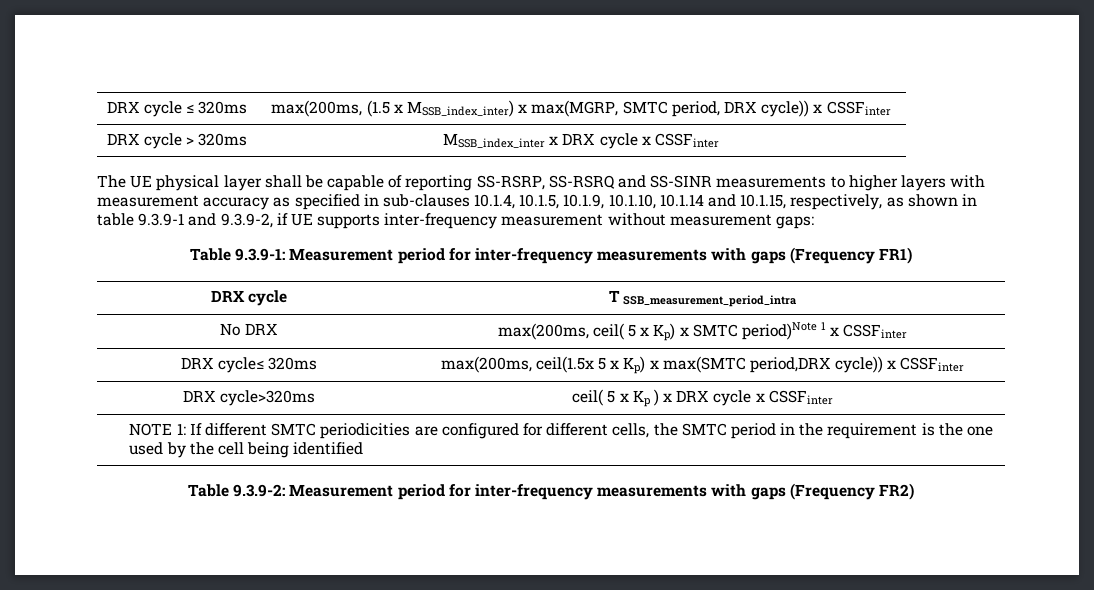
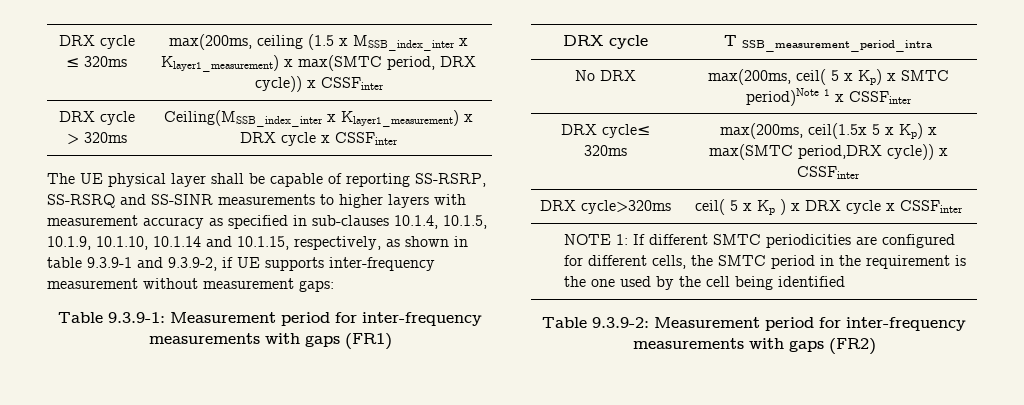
- DRX cycle ≤ 320ms | max(200ms, (1.5 x MSSB_index_inter) x max(MGRP, SMTC period, DRX cycle)) x CSSFinter
+ DRX cycle ≤ 320ms | max(200ms, ceiling (1.5 x MSSB_index_inter x Klayer1_measurement) x max(SMTC period, DRX cycle)) x CSSFinter
- DRX cycle > 320ms | MSSB_index_inter x DRX cycle x CSSFinter
+ DRX cycle > 320ms | Ceiling(MSSB_index_inter x Klayer1_measurement) x DRX cycle x CSSFinter
- Table 9.3.9-1: Measurement period for inter-frequency measurements with gaps (Frequency FR1)
+ Table 9.3.9-1: Measurement period for inter-frequency measurements with gaps (FR1)
- Table 9.3.9-2: Measurement period for inter-frequency measurements with gaps (Frequency FR2)
+ Table 9.3.9-2: Measurement period for inter-frequency measurements with gaps (FR2)

